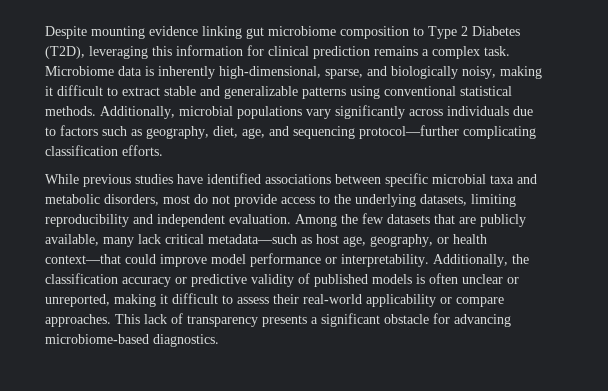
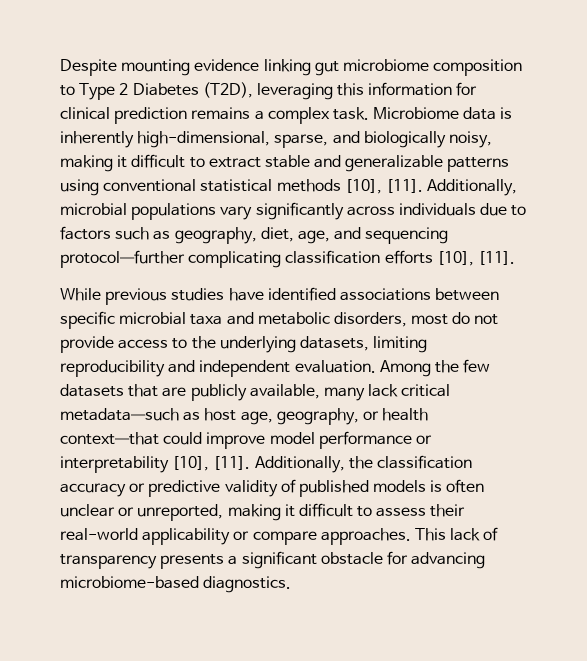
- Microbiome data is inherently high-dimensional, sparse, and biologically noisy, making it difficult to extract stable and generalizable patterns using conventional statistical methods.
+ Microbiome data is inherently high-dimensional, sparse, and biologically noisy, making it difficult to extract stable and generalizable patterns using conventional statistical methods [10], [11].
- Additionally, microbial populations vary significantly across individuals due to factors such as geography, diet, age, and sequencing protocol—further complicating classification efforts.
+ Additionally, microbial populations vary significantly across individuals due to factors such as geography, diet, age, and sequencing protocol—further complicating classification efforts [10], [11].
- Among the few datasets that are publicly available, many lack critical metadata—such as host age, geography, or health context—that could improve model performance or interpretability.
+ Among the few datasets that are publicly available, many lack critical metadata—such as host age, geography, or health context—that could improve model performance or interpretability [10], [11].

